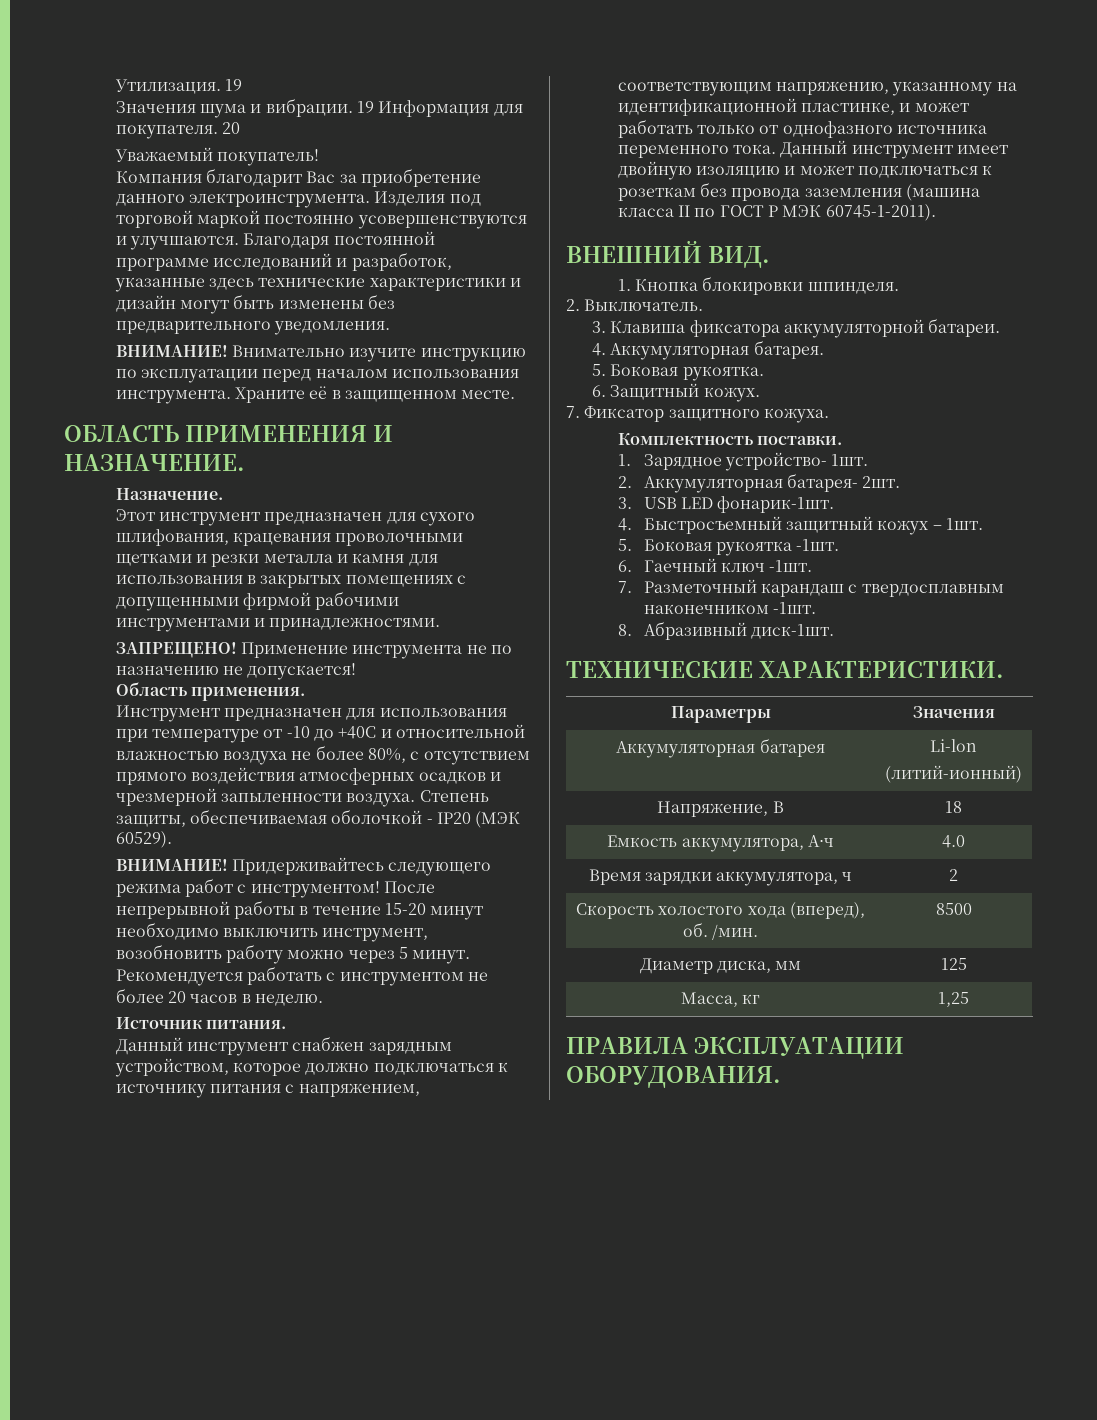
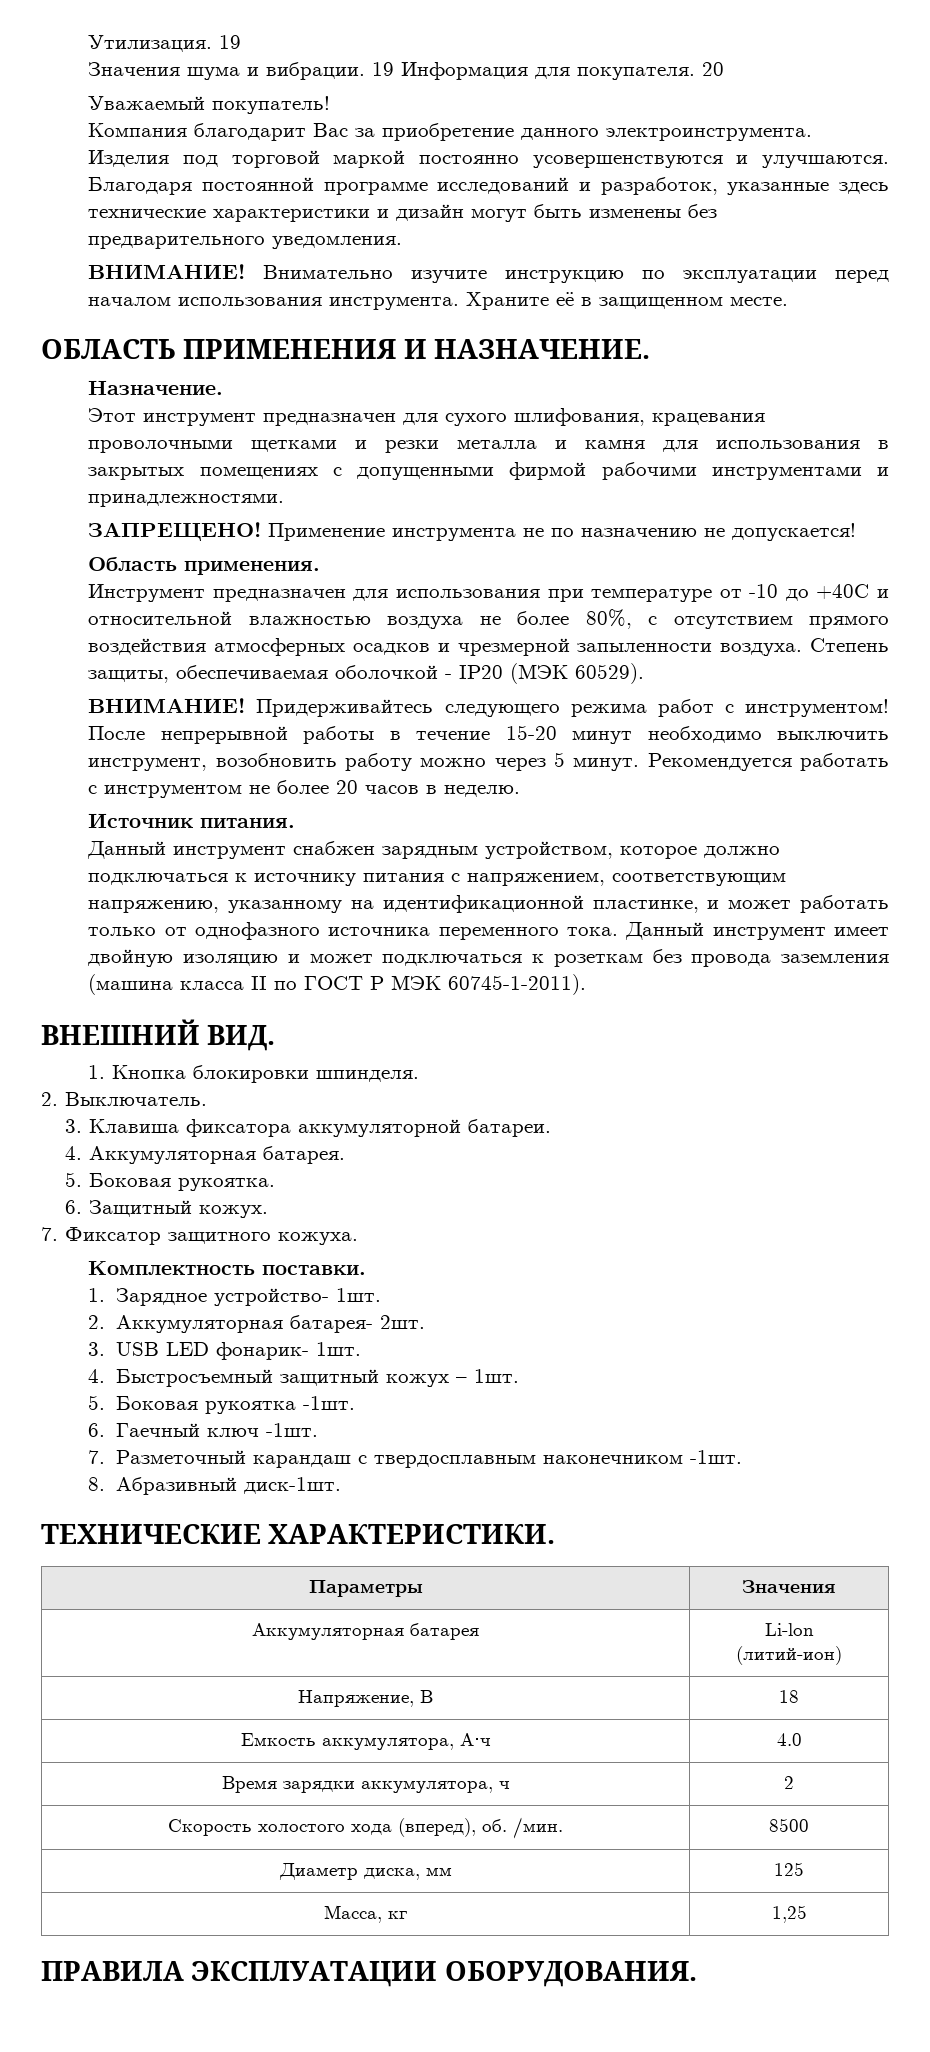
- 3. USB LED фонарик-1шт.
+ 3. USB LED фонарик- 1шт.
  Аккумуляторная батарея | Li-lon
- (литий-ионный)
+ (литий-ион)

